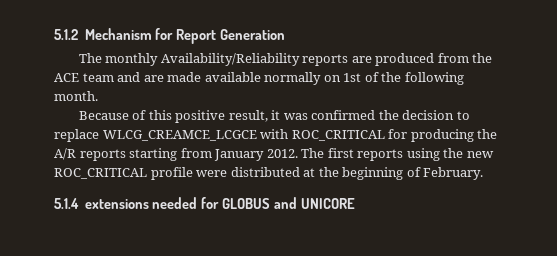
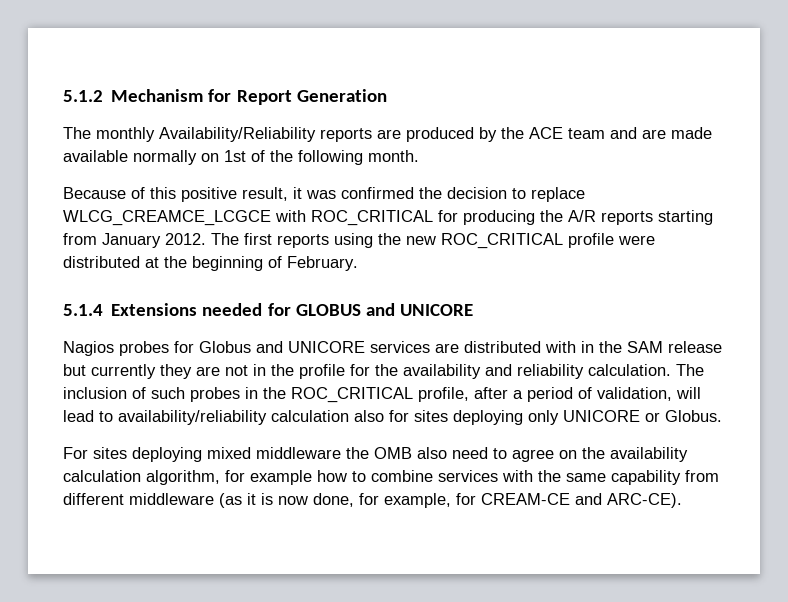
- The monthly Availability/Reliability reports are produced from the ACE team and are made available normally on 1st of the following month.
+ The monthly Availability/Reliability reports are produced by the ACE team and are made available normally on 1st of the following month.
- 5.1.4 extensions needed for GLOBUS and UNICORE
+ 5.1.4 Extensions needed for GLOBUS and UNICORE
+ Nagios probes for Globus and UNICORE services are distributed with in the SAM release but currently they are not in the profile for the availability and reliability calculation. The inclusion of such probes in the ROC_CRITICAL profile, after a period of validation, will lead to availability/reliability calculation also for sites deploying only UNICORE or Globus.
+ For sites deploying mixed middleware the OMB also need to agree on the availability calculation algorithm, for example how to combine services with the same capability from different middleware (as it is now done, for example, for CREAM-CE and ARC-CE).

